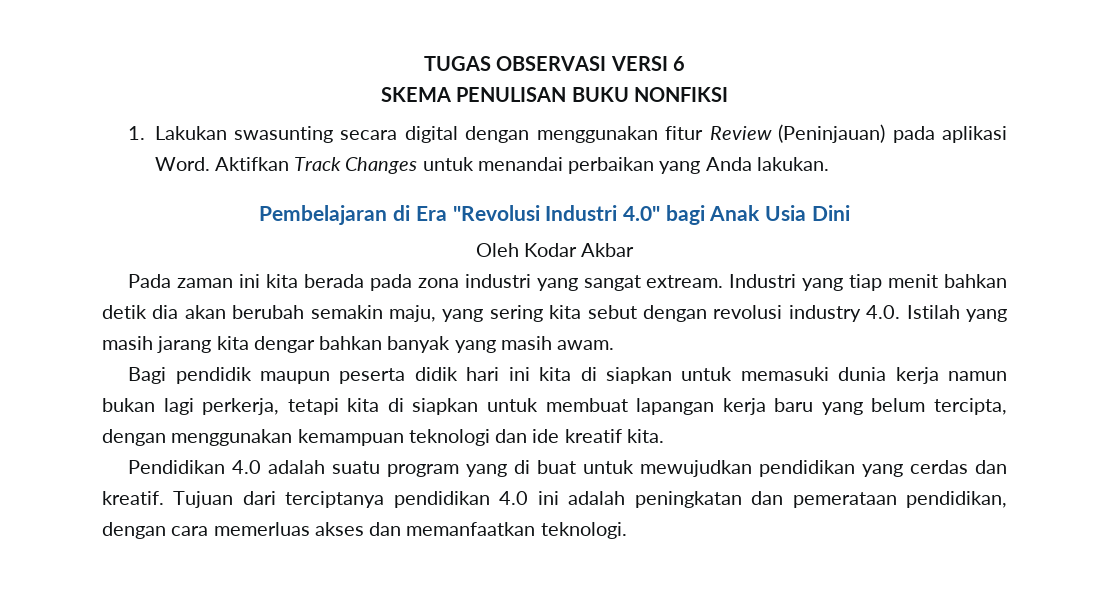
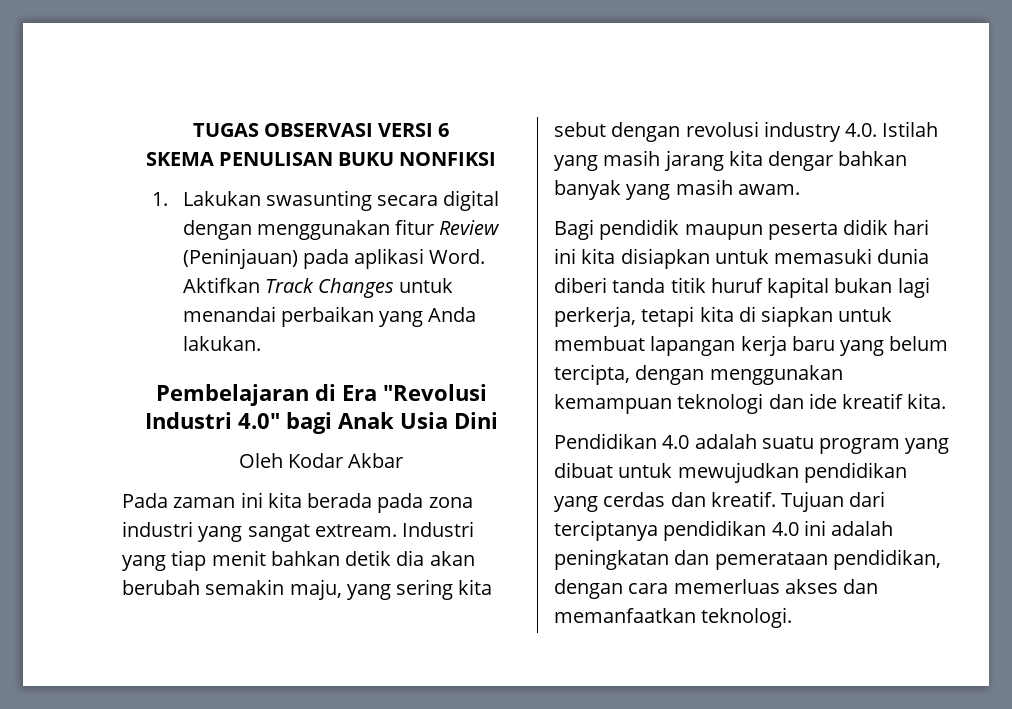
- Bagi pendidik maupun peserta didik hari ini kita di siapkan untuk memasuki dunia kerja namun bukan lagi perkerja, tetapi kita di siapkan untuk membuat lapangan kerja baru yang belum tercipta, dengan menggunakan kemampuan teknologi dan ide kreatif kita.
+ Bagi pendidik maupun peserta didik hari ini kita disiapkan untuk memasuki dunia diberi tanda titik huruf kapital bukan lagi perkerja, tetapi kita di siapkan untuk membuat lapangan kerja baru yang belum tercipta, dengan menggunakan kemampuan teknologi dan ide kreatif kita.
- Pendidikan 4.0 adalah suatu program yang di buat untuk mewujudkan pendidikan yang cerdas dan kreatif.
+ Pendidikan 4.0 adalah suatu program yang dibuat untuk mewujudkan pendidikan yang cerdas dan kreatif.

